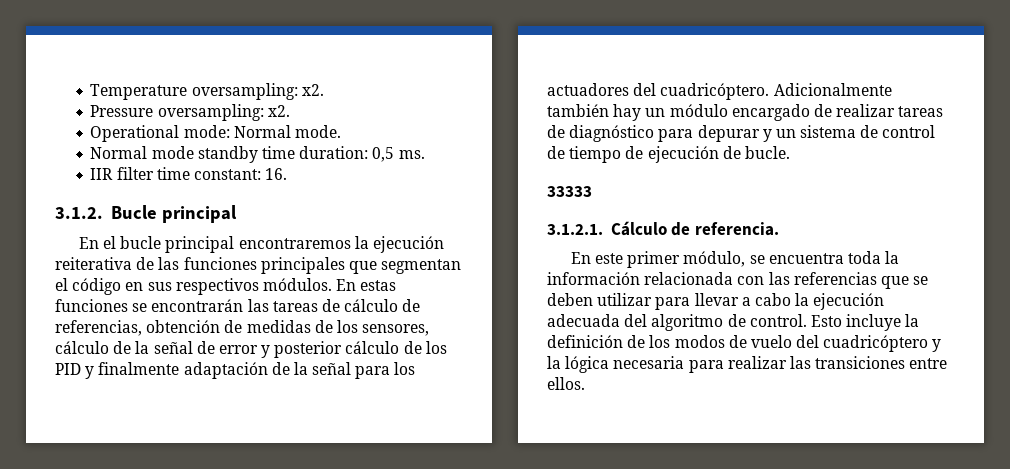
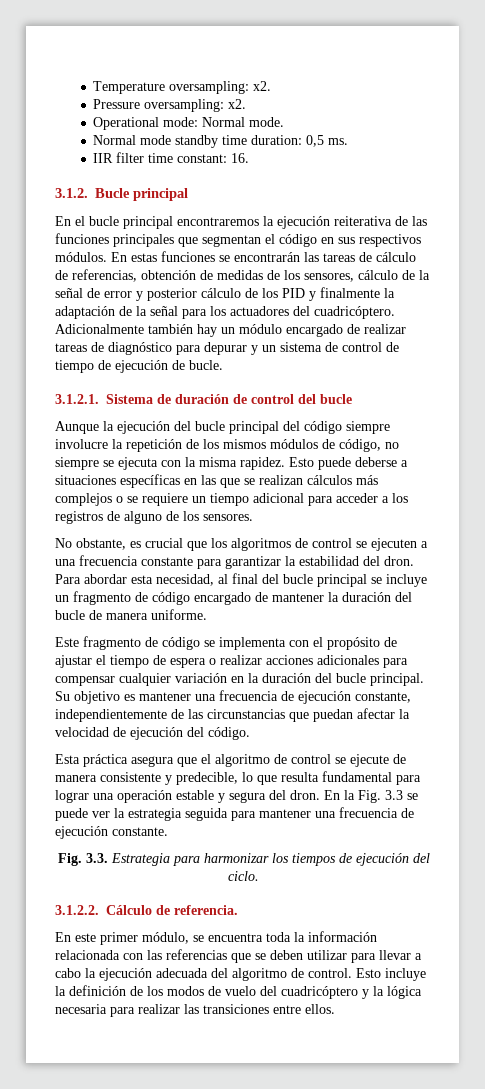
- En estas funciones se encontrarán las tareas de cálculo de referencias, obtención de medidas de los sensores, cálculo de la señal de error y posterior cálculo de los PID y finalmente adaptación de la señal para los actuadores del cuadricóptero.
+ En estas funciones se encontrarán las tareas de cálculo de referencias, obtención de medidas de los sensores, cálculo de la señal de error y posterior cálculo de los PID y finalmente la adaptación de la señal para los actuadores del cuadricóptero.
- 33333
- 3.1.2.1. Cálculo de referencia.
+ 3.1.2.1. Sistema de duración de control del bucle
+ Aunque la ejecución del bucle principal del código siempre involucre la repetición de los mismos módulos de código, no siempre se ejecuta con la misma rapidez. Esto puede deberse a situaciones específicas en las que se realizan cálculos más complejos o se requiere un tiempo adicional para acceder a los registros de alguno de los sensores.
+ No obstante, es crucial que los algoritmos de control se ejecuten a una frecuencia constante para garantizar la estabilidad del dron. Para abordar esta necesidad, al final del bucle principal se incluye un fragmento de código encargado de mantener la duración del bucle de manera uniforme.
+ Este fragmento de código se implementa con el propósito de ajustar el tiempo de espera o realizar acciones adicionales para compensar cualquier variación en la duración del bucle principal. Su objetivo es mantener una frecuencia de ejecución constante, independientemente de las circunstancias que puedan afectar la velocidad de ejecución del código.
+ Esta práctica asegura que el algoritmo de control se ejecute de manera consistente y predecible, lo que resulta fundamental para lograr una operación estable y segura del dron. En la Fig. 3.3 se puede ver la estrategia seguida para mantener una frecuencia de ejecución constante.
+ Fig. 3.3. Estrategia para harmonizar los tiempos de ejecución del ciclo.
+ 3.1.2.2. Cálculo de referencia.

